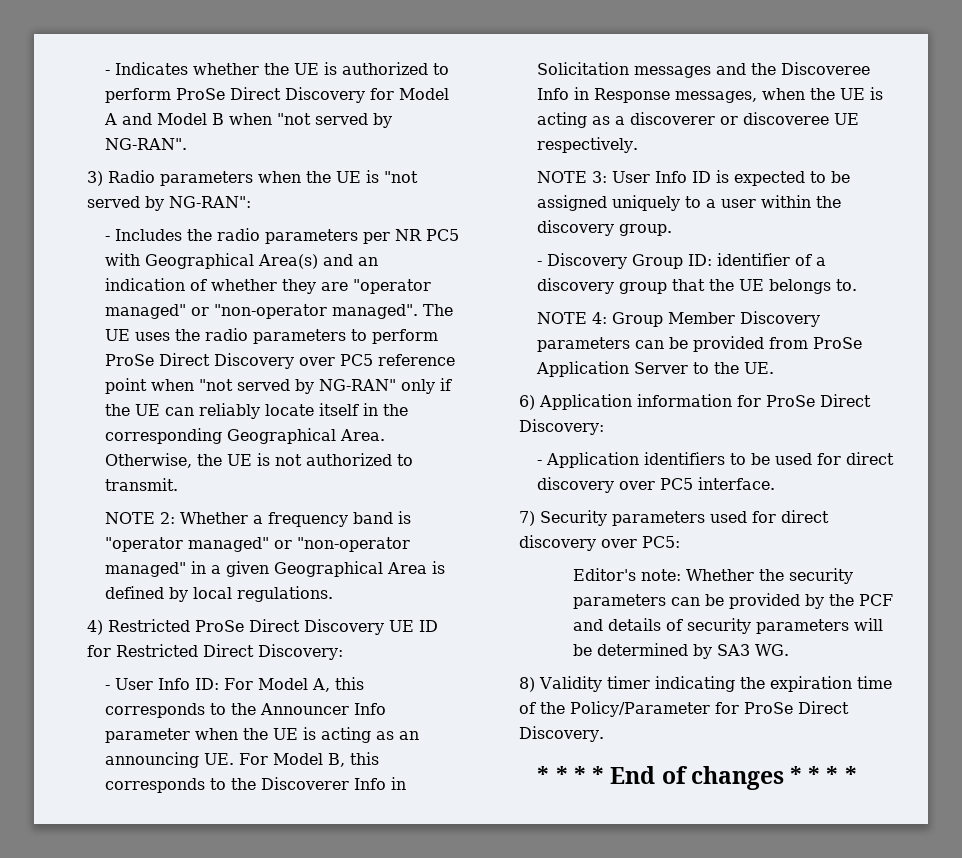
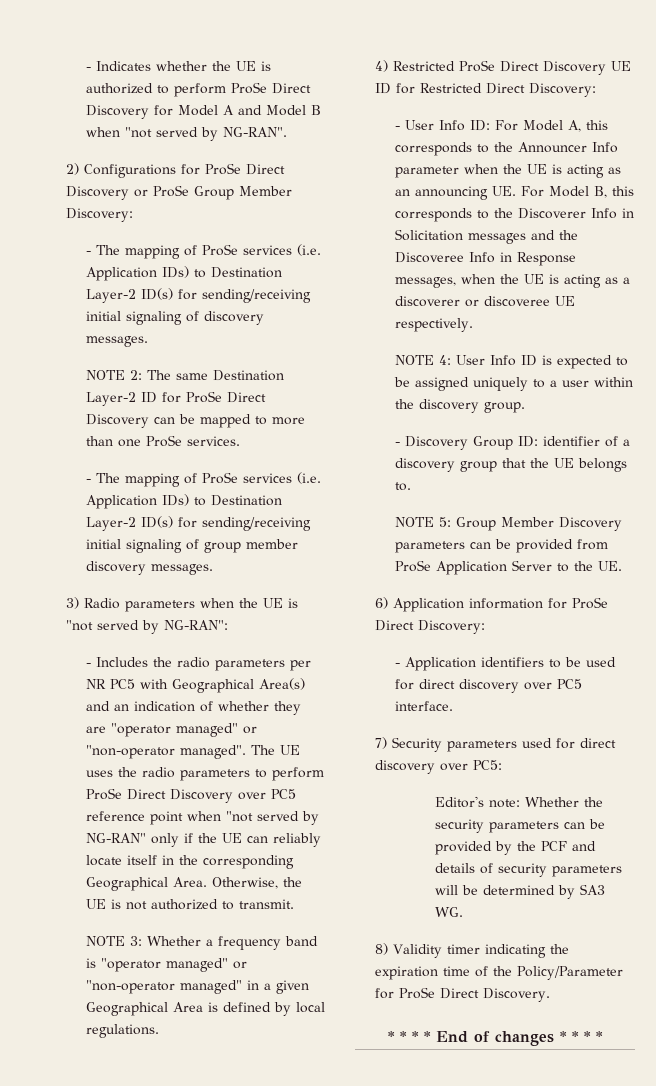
+ 2) Configurations for ProSe Direct Discovery or ProSe Group Member Discovery:
+ - The mapping of ProSe services (i.e. Application IDs) to Destination Layer-2 ID(s) for sending/receiving initial signaling of discovery messages.
+ NOTE 2: The same Destination Layer-2 ID for ProSe Direct Discovery can be mapped to more than one ProSe services.
+ - The mapping of ProSe services (i.e. Application IDs) to Destination Layer-2 ID(s) for sending/receiving initial signaling of group member discovery messages.
- NOTE 2: Whether a frequency band is "operator managed" or "non-operator managed" in a given Geographical Area is defined by local regulations.
+ NOTE 3: Whether a frequency band is "operator managed" or "non-operator managed" in a given Geographical Area is defined by local regulations.
- NOTE 3: User Info ID is expected to be assigned uniquely to a user within the discovery group.
+ NOTE 4: User Info ID is expected to be assigned uniquely to a user within the discovery group.
- NOTE 4: Group Member Discovery parameters can be provided from ProSe Application Server to the UE.
+ NOTE 5: Group Member Discovery parameters can be provided from ProSe Application Server to the UE.

